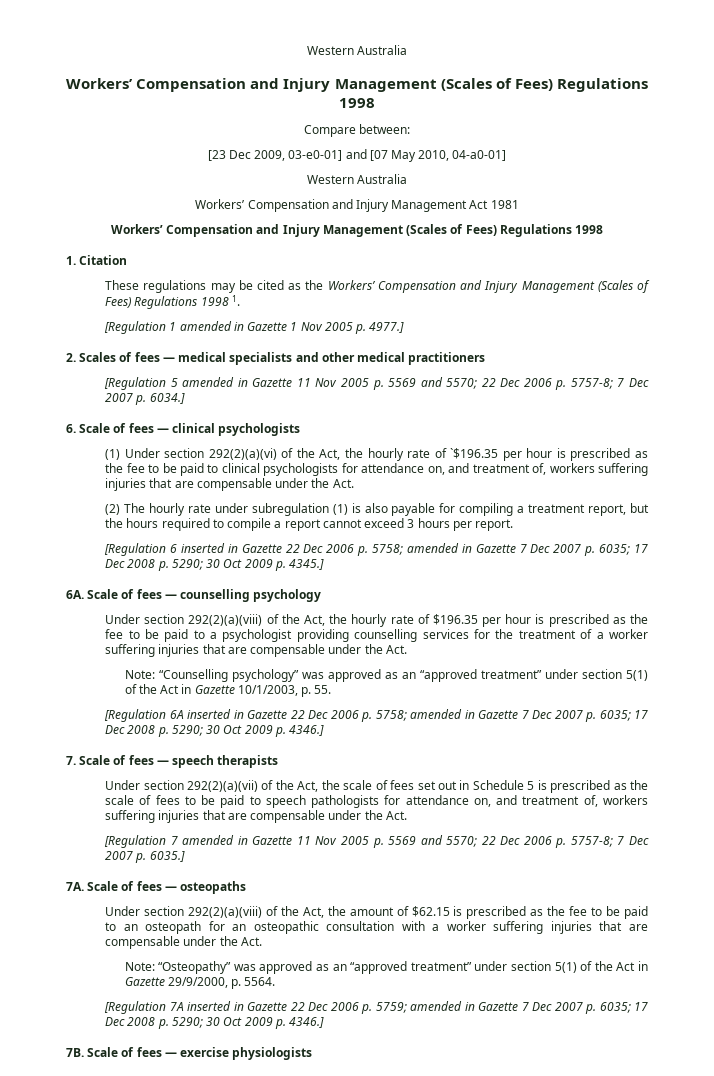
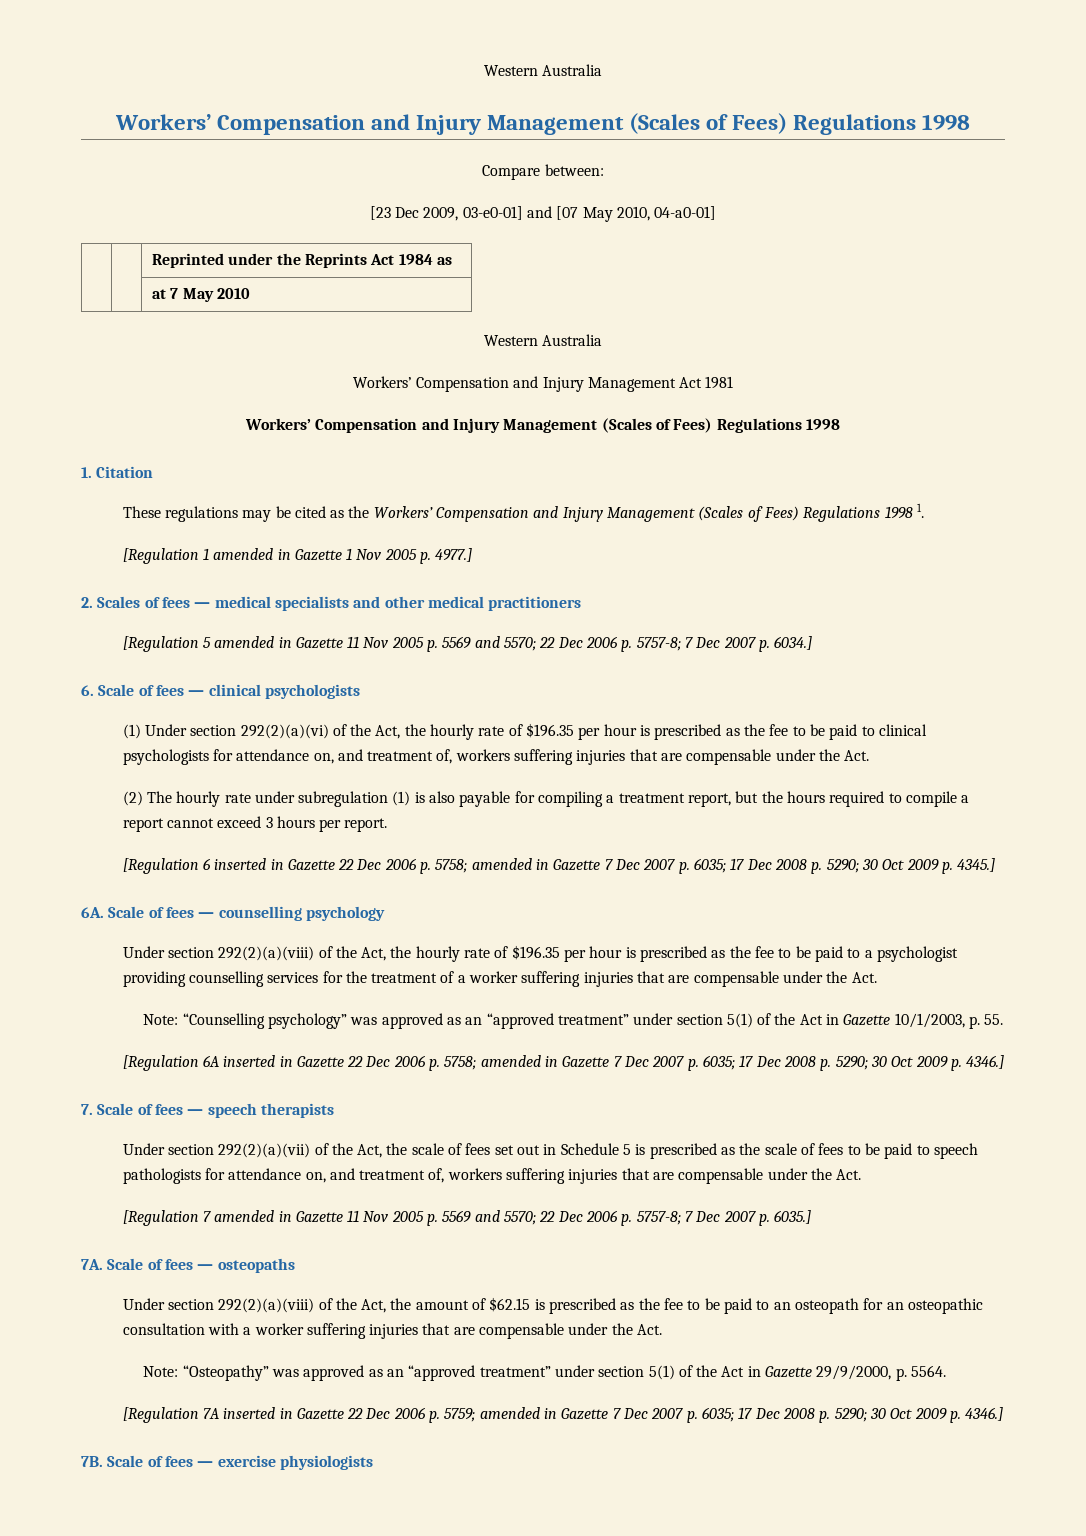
+ | | Reprinted under the Reprints Act 1984 as
+ | | at 7 May 2010
- (1) Under section 292(2)(a)(vi) of the Act, the hourly rate of `$196.35 per hour is prescribed as the fee to be paid to clinical psychologists for attendance on, and treatment of, workers suffering injuries that are compensable under the Act.
+ (1) Under section 292(2)(a)(vi) of the Act, the hourly rate of $196.35 per hour is prescribed as the fee to be paid to clinical psychologists for attendance on, and treatment of, workers suffering injuries that are compensable under the Act.

